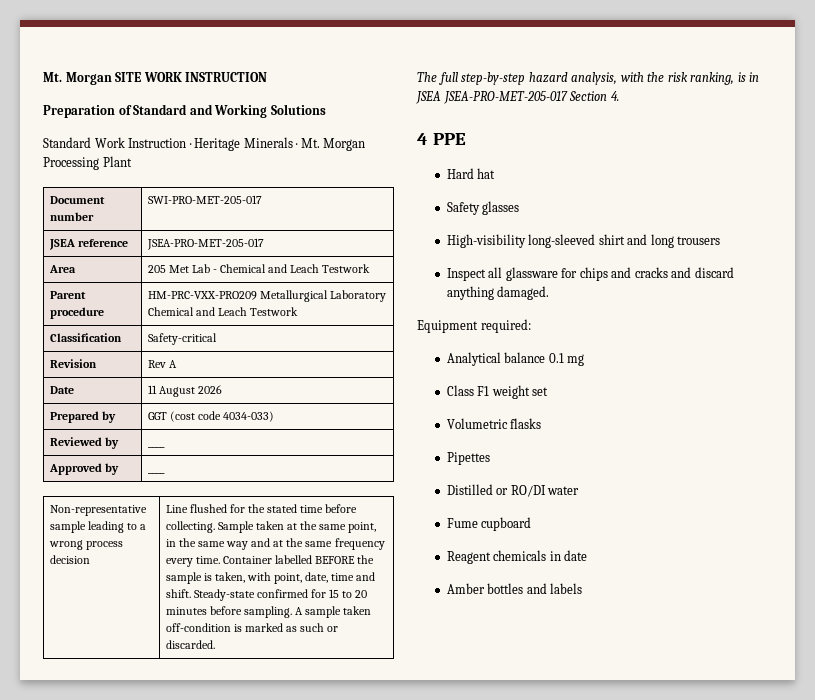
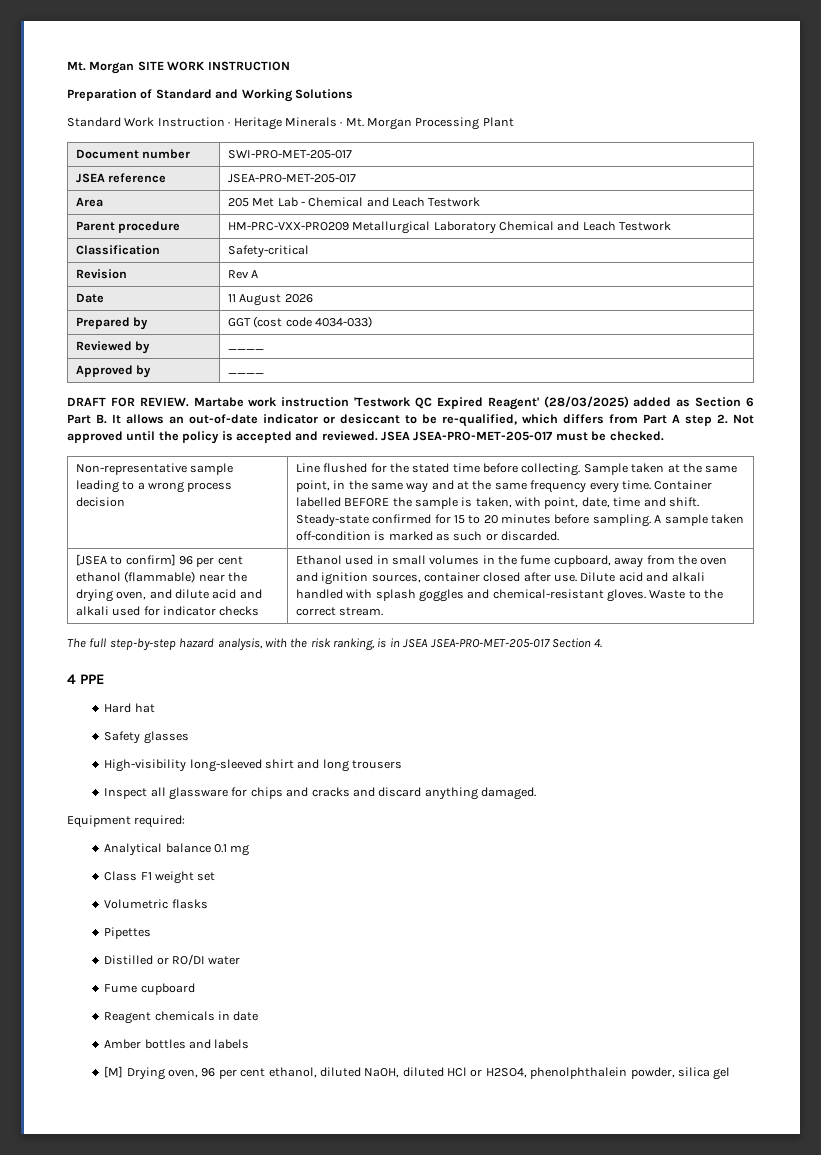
+ DRAFT FOR REVIEW. Martabe work instruction 'Testwork QC Expired Reagent' (28/03/2025) added as Section 6 Part B. It allows an out-of-date indicator or desiccant to be re-qualified, which differs from Part A step 2. Not approved until the policy is accepted and reviewed. JSEA JSEA-PRO-MET-205-017 must be checked.
+ [JSEA to confirm] 96 per cent ethanol (flammable) near the drying oven, and dilute acid and alkali used for indicator checks | Ethanol used in small volumes in the fume cupboard, away from the oven and ignition sources, container closed after use. Dilute acid and alkali handled with splash goggles and chemical-resistant gloves. Waste to the correct stream.
+ [M] Drying oven, 96 per cent ethanol, diluted NaOH, diluted HCl or H2SO4, phenolphthalein powder, silica gel

